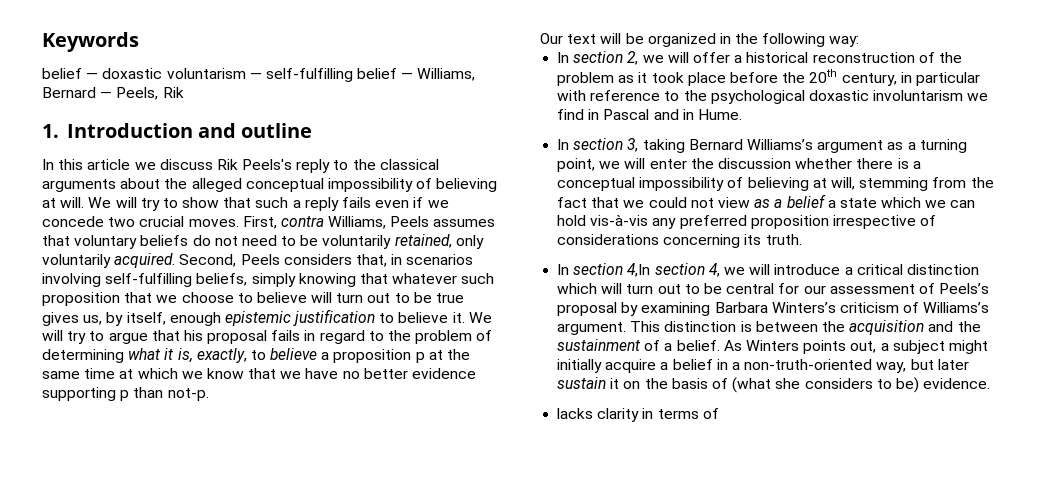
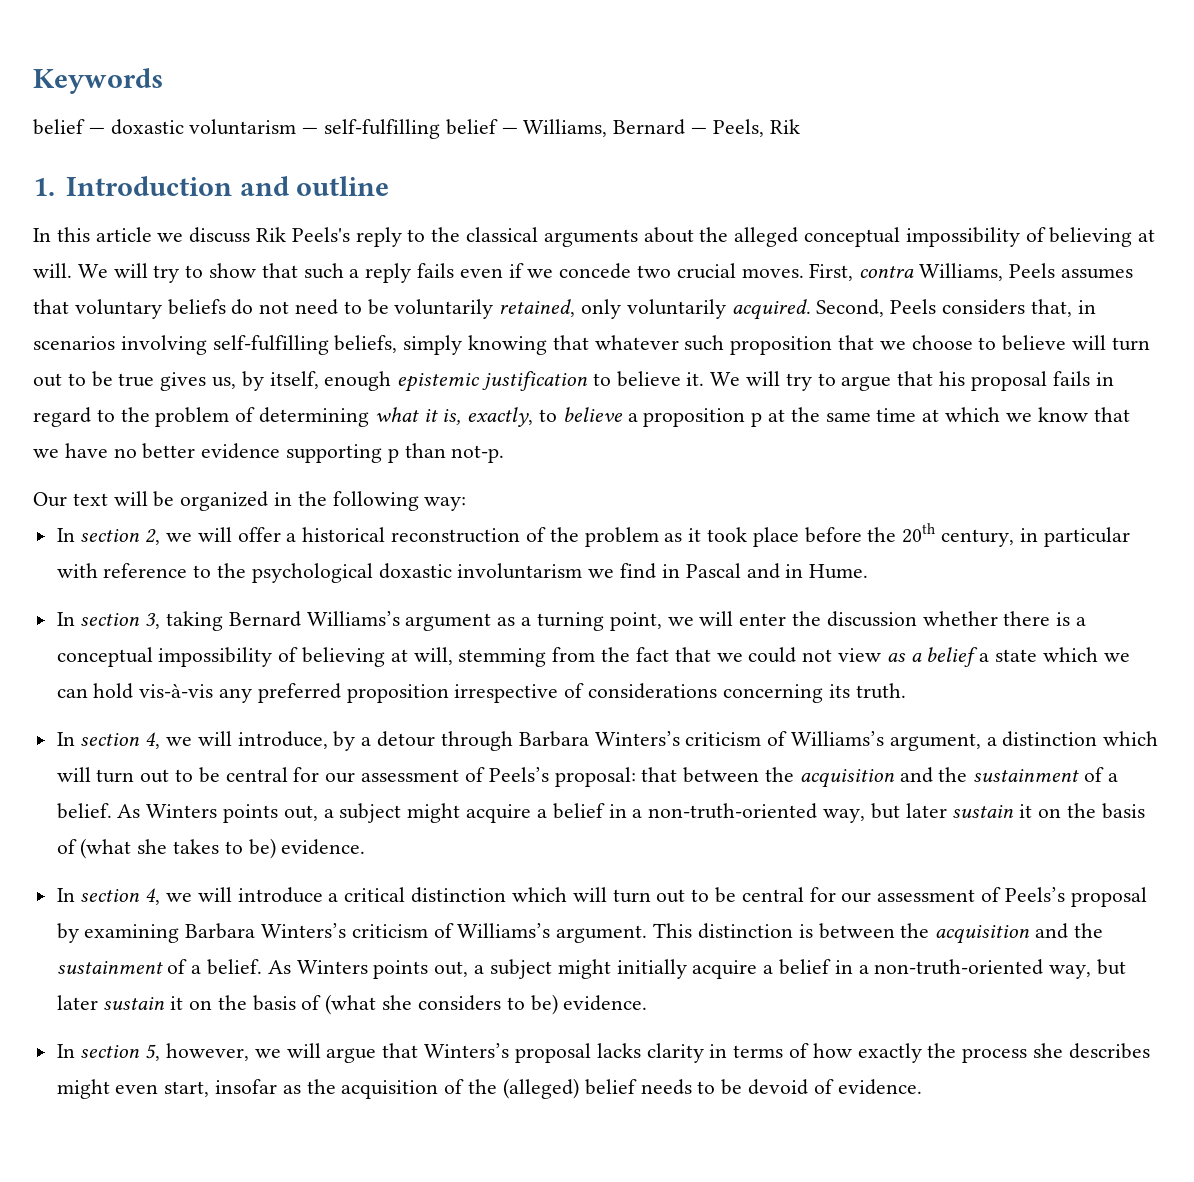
- In section 4,In section 4, we will introduce a critical distinction which will turn out to be central for our assessment of Peels’s proposal by examining Barbara Winters’s criticism of Williams’s argument.
+ In section 4, we will introduce, by a detour through Barbara Winters’s criticism of Williams’s argument, a distinction which will turn out to be central for our assessment of Peels’s proposal: that between the acquisition and the sustainment of a belief. As Winters points out, a subject might acquire a belief in a non-truth-oriented way, but later sustain it on the basis of (what she takes to be) evidence.
+ In section 4, we will introduce a critical distinction which will turn out to be central for our assessment of Peels’s proposal by examining Barbara Winters’s criticism of Williams’s argument.
- lacks clarity in terms of
+ In section 5, however, we will argue that Winters’s proposal lacks clarity in terms of how exactly the process she describes might even start, insofar as the acquisition of the (alleged) belief needs to be devoid of evidence.

